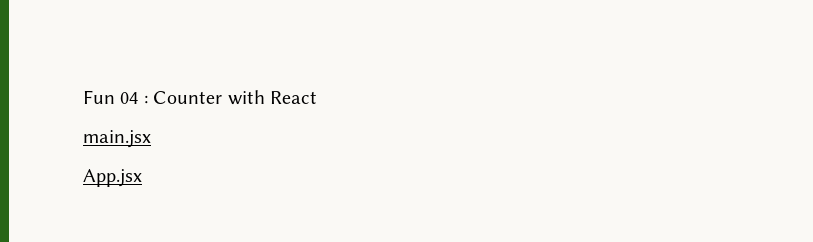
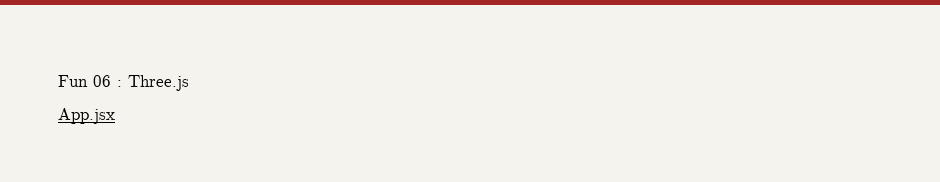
- Fun 04 : Counter with React
- main.jsx
+ Fun 06 : Three.js

